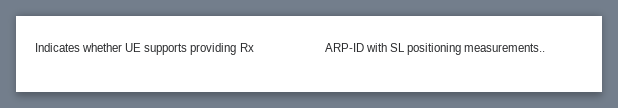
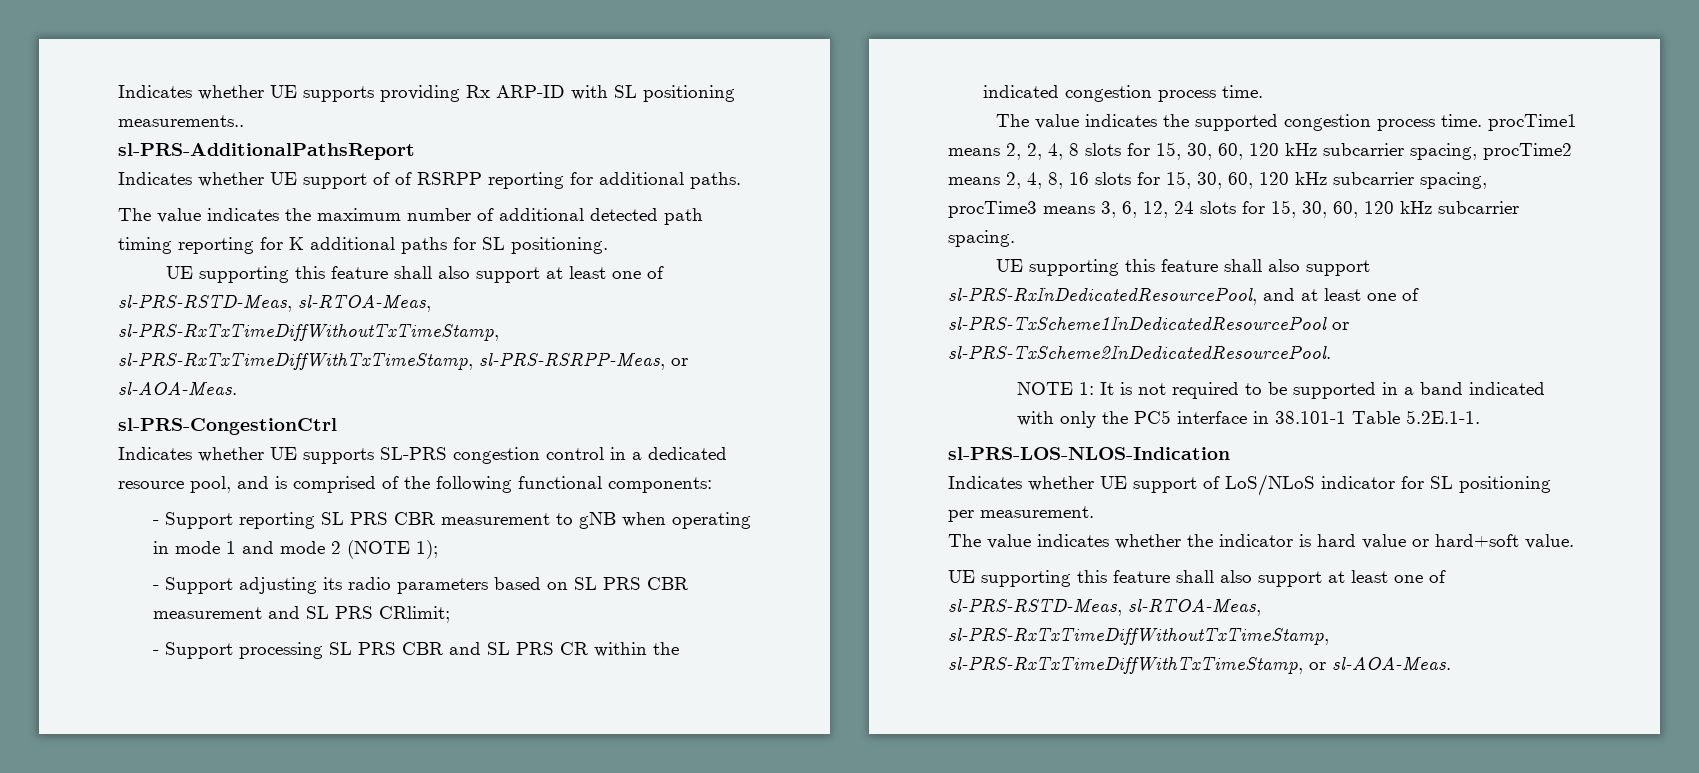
+ sl-PRS-AdditionalPathsReport
+ Indicates whether UE support of of RSRPP reporting for additional paths.
+ The value indicates the maximum number of additional detected path timing reporting for K additional paths for SL positioning.
+ UE supporting this feature shall also support at least one of sl-PRS-RSTD-Meas, sl-RTOA-Meas, sl-PRS-RxTxTimeDiffWithoutTxTimeStamp, sl-PRS-RxTxTimeDiffWithTxTimeStamp, sl-PRS-RSRPP-Meas, or sl-AOA-Meas.
+ sl-PRS-CongestionCtrl
+ Indicates whether UE supports SL-PRS congestion control in a dedicated resource pool, and is comprised of the following functional components:
+ - Support reporting SL PRS CBR measurement to gNB when operating in mode 1 and mode 2 (NOTE 1);
+ - Support adjusting its radio parameters based on SL PRS CBR measurement and SL PRS CRlimit;
+ - Support processing SL PRS CBR and SL PRS CR within the indicated congestion process time.
+ The value indicates the supported congestion process time. procTime1 means 2, 2, 4, 8 slots for 15, 30, 60, 120 kHz subcarrier spacing, procTime2 means 2, 4, 8, 16 slots for 15, 30, 60, 120 kHz subcarrier spacing, procTime3 means 3, 6, 12, 24 slots for 15, 30, 60, 120 kHz subcarrier spacing.
+ UE supporting this feature shall also support sl-PRS-RxInDedicatedResourcePool, and at least one of sl-PRS-TxScheme1InDedicatedResourcePool or sl-PRS-TxScheme2InDedicatedResourcePool.
+ NOTE 1: It is not required to be supported in a band indicated with only the PC5 interface in 38.101-1 Table 5.2E.1-1.
+ sl-PRS-LOS-NLOS-Indication
+ Indicates whether UE support of LoS/NLoS indicator for SL positioning per measurement.
+ The value indicates whether the indicator is hard value or hard+soft value.
+ UE supporting this feature shall also support at least one of sl-PRS-RSTD-Meas, sl-RTOA-Meas, sl-PRS-RxTxTimeDiffWithoutTxTimeStamp, sl-PRS-RxTxTimeDiffWithTxTimeStamp, or sl-AOA-Meas.

